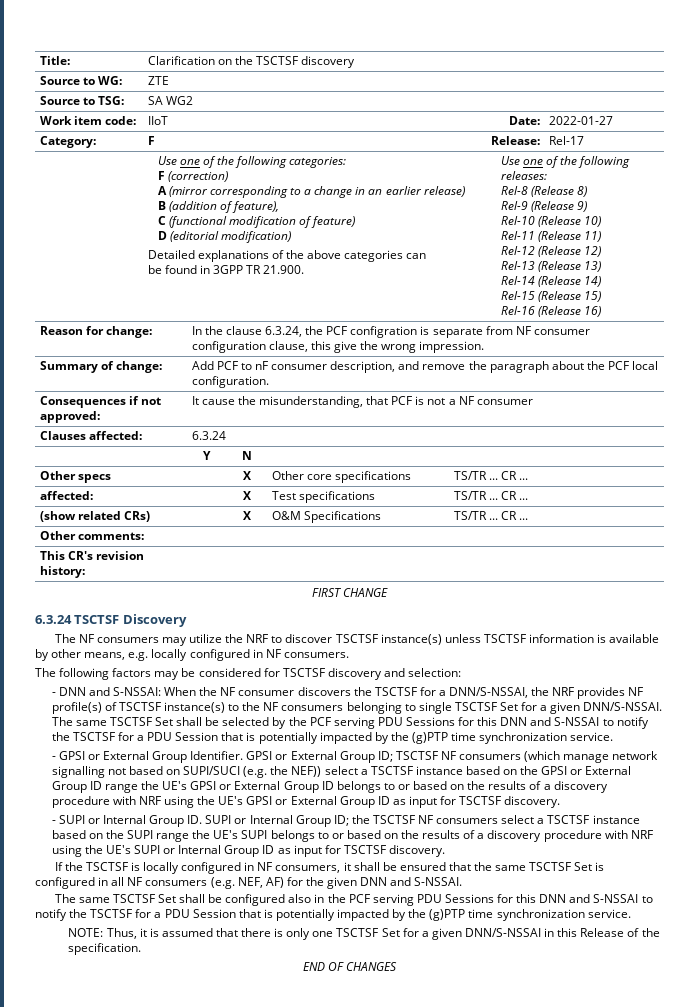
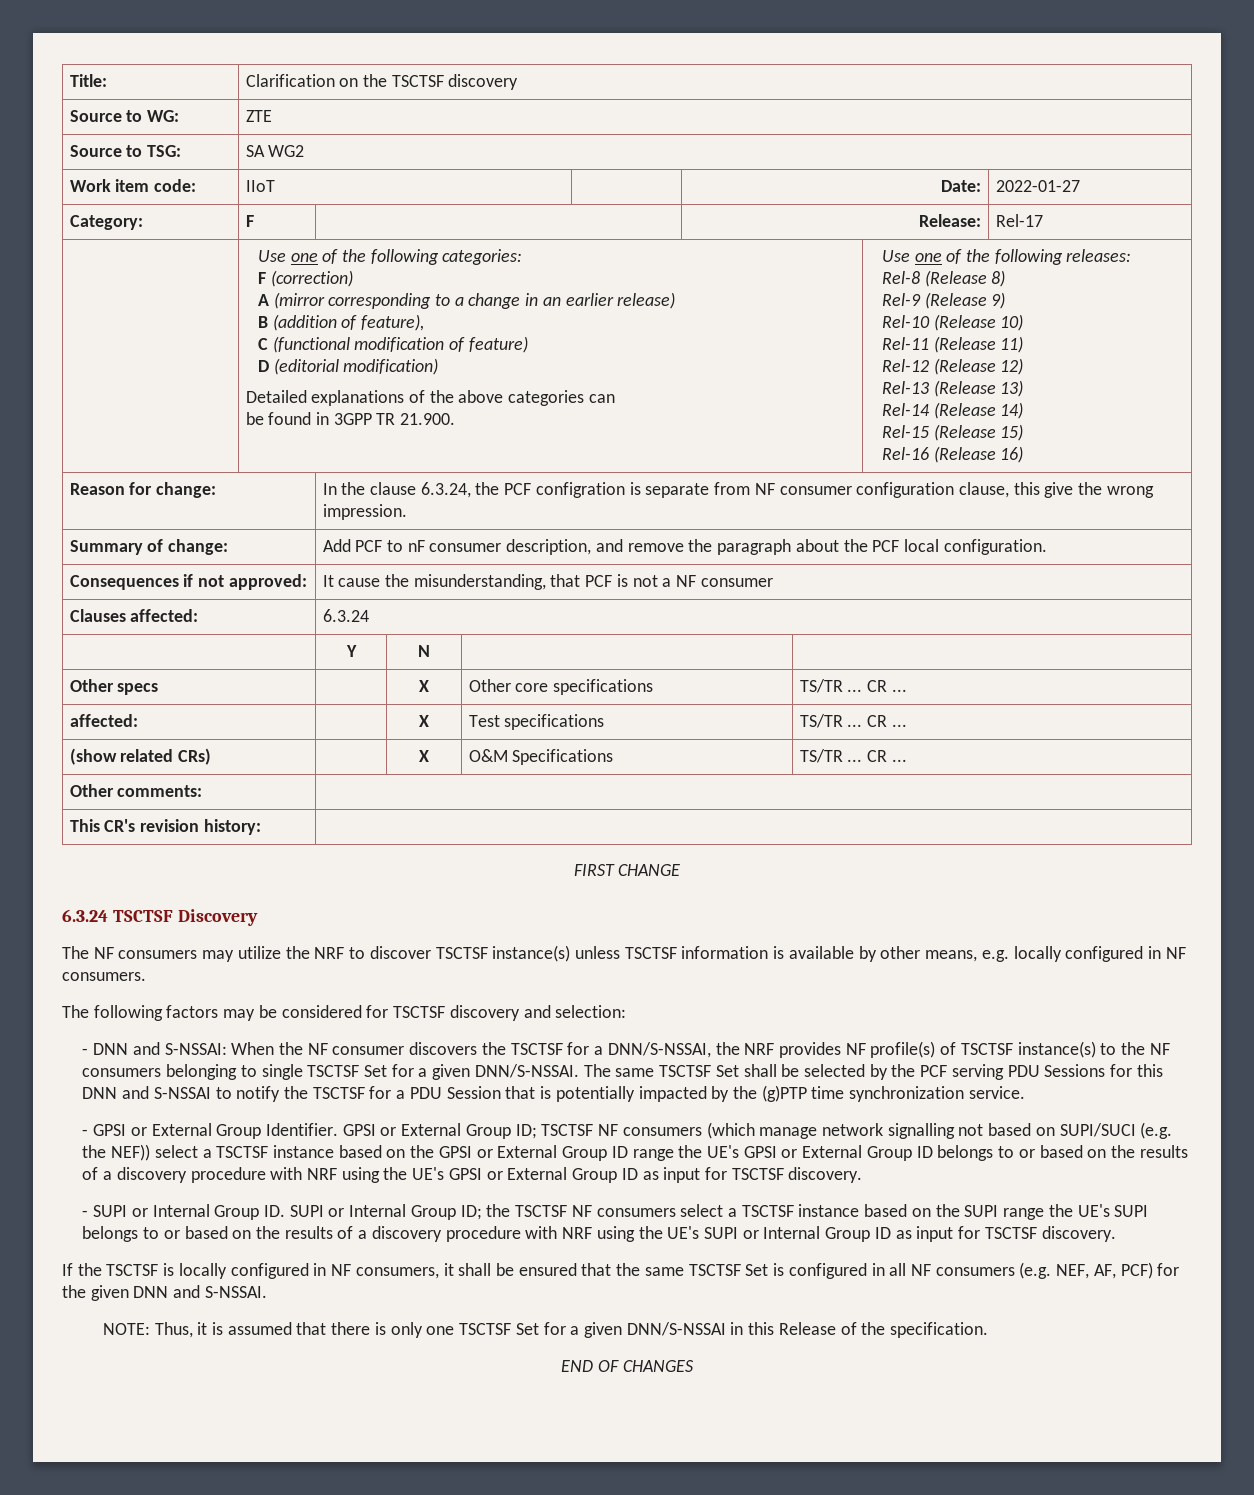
- If the TSCTSF is locally configured in NF consumers, it shall be ensured that the same TSCTSF Set is configured in all NF consumers (e.g. NEF, AF) for the given DNN and S-NSSAI.
+ If the TSCTSF is locally configured in NF consumers, it shall be ensured that the same TSCTSF Set is configured in all NF consumers (e.g. NEF, AF, PCF) for the given DNN and S-NSSAI.
- The same TSCTSF Set shall be configured also in the PCF serving PDU Sessions for this DNN and S-NSSAI to notify the TSCTSF for a PDU Session that is potentially impacted by the (g)PTP time synchronization service.

